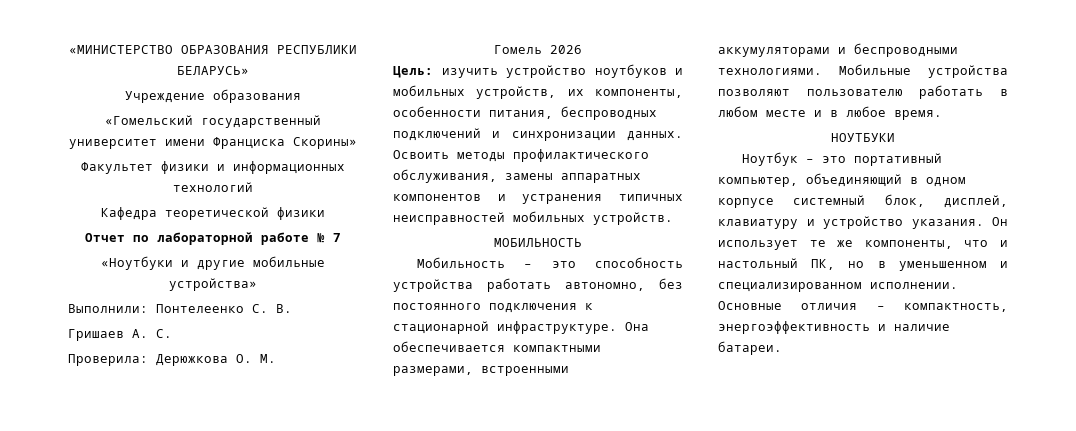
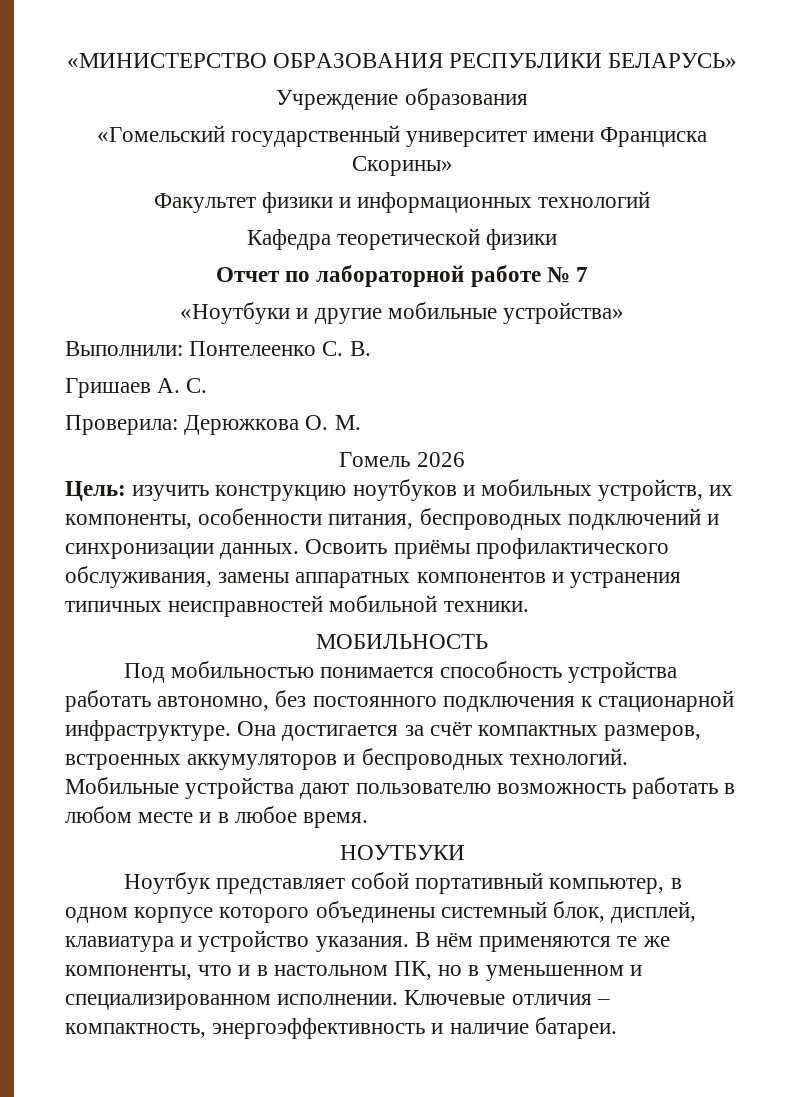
- Цель: изучить устройство ноутбуков и мобильных устройств, их компоненты, особенности питания, беспроводных подключений и синхронизации данных.
+ Цель: изучить конструкцию ноутбуков и мобильных устройств, их компоненты, особенности питания, беспроводных подключений и синхронизации данных.
- Освоить методы профилактического обслуживания, замены аппаратных компонентов и устранения типичных неисправностей мобильных устройств.
+ Освоить приёмы профилактического обслуживания, замены аппаратных компонентов и устранения типичных неисправностей мобильной техники.
- Мобильность – это способность устройства работать автономно, без постоянного подключения к стационарной инфраструктуре.
+ Под мобильностью понимается способность устройства работать автономно, без постоянного подключения к стационарной инфраструктуре.
- Она обеспечивается компактными размерами, встроенными аккумуляторами и беспроводными технологиями. Мобильные устройства позволяют пользователю работать в любом месте и в любое время.
+ Она достигается за счёт компактных размеров, встроенных аккумуляторов и беспроводных технологий. Мобильные устройства дают пользователю возможность работать в любом месте и в любое время.
- Ноутбук – это портативный компьютер, объединяющий в одном корпусе системный блок, дисплей, клавиатуру и устройство указания.
+ Ноутбук представляет собой портативный компьютер, в одном корпусе которого объединены системный блок, дисплей, клавиатура и устройство указания.
- Он использует те же компоненты, что и настольный ПК, но в уменьшенном и специализированном исполнении.
+ В нём применяются те же компоненты, что и в настольном ПК, но в уменьшенном и специализированном исполнении.
- Основные отличия – компактность, энергоэффективность и наличие батареи.
+ Ключевые отличия – компактность, энергоэффективность и наличие батареи.

